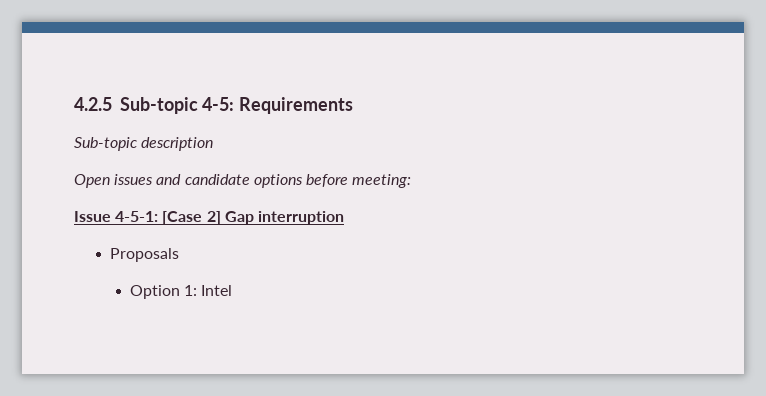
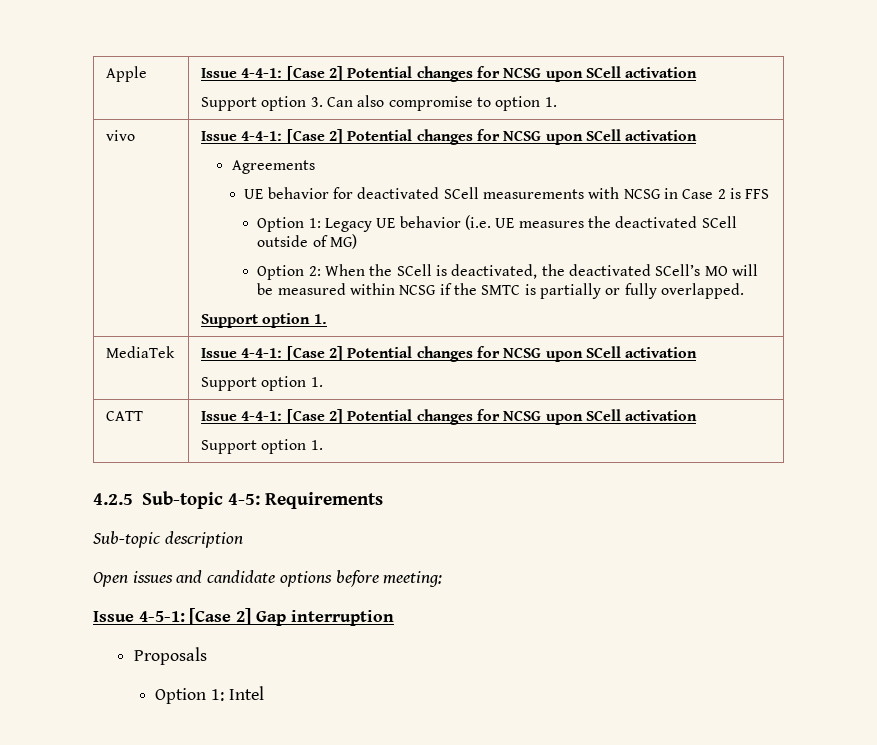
+ Apple | Issue 4-4-1: [Case 2] Potential changes for NCSG upon SCell activation
+ Support option 3. Can also compromise to option 1.
+ vivo | Issue 4-4-1: [Case 2] Potential changes for NCSG upon SCell activation
+ Agreements
+ UE behavior for deactivated SCell measurements with NCSG in Case 2 is FFS
+ Option 1: Legacy UE behavior (i.e. UE measures the deactivated SCell outside of MG)
+ Option 2: When the SCell is deactivated, the deactivated SCell’s MO will be measured within NCSG if the SMTC is partially or fully overlapped.
+ Support option 1.
+ MediaTek | Issue 4-4-1: [Case 2] Potential changes for NCSG upon SCell activation
+ Support option 1.
+ CATT | Issue 4-4-1: [Case 2] Potential changes for NCSG upon SCell activation
+ Support option 1.

